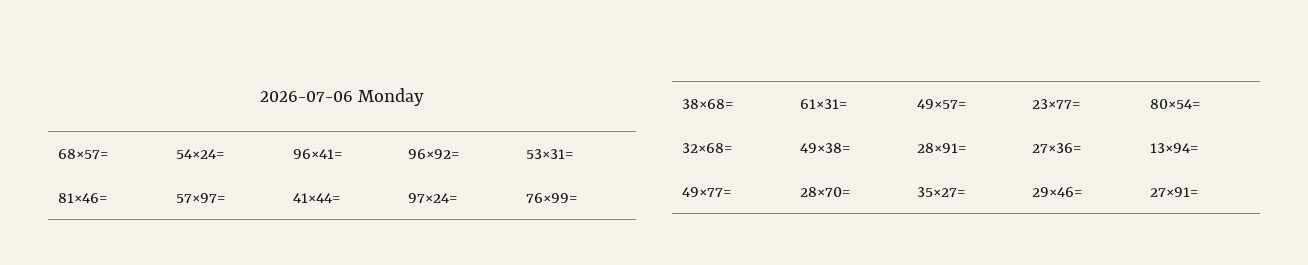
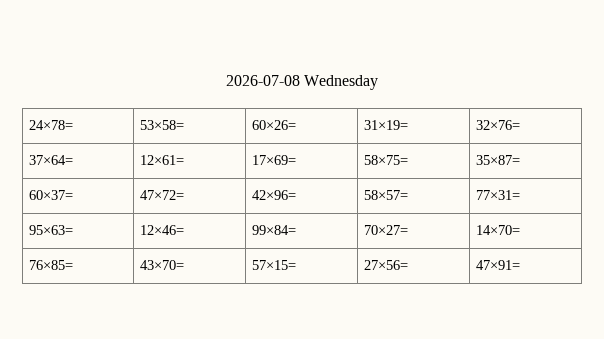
- 2026-07-06 Monday
- 68×57= | 54×24= | 96×41= | 96×92= | 53×31=
- 81×46= | 57×97= | 41×44= | 97×24= | 76×99=
- 38×68= | 61×31= | 49×57= | 23×77= | 80×54=
- 32×68= | 49×38= | 28×91= | 27×36= | 13×94=
- 49×77= | 28×70= | 35×27= | 29×46= | 27×91=
+ 2026-07-08 Wednesday
+ 24×78= | 53×58= | 60×26= | 31×19= | 32×76=
+ 37×64= | 12×61= | 17×69= | 58×75= | 35×87=
+ 60×37= | 47×72= | 42×96= | 58×57= | 77×31=
+ 95×63= | 12×46= | 99×84= | 70×27= | 14×70=
+ 76×85= | 43×70= | 57×15= | 27×56= | 47×91=

